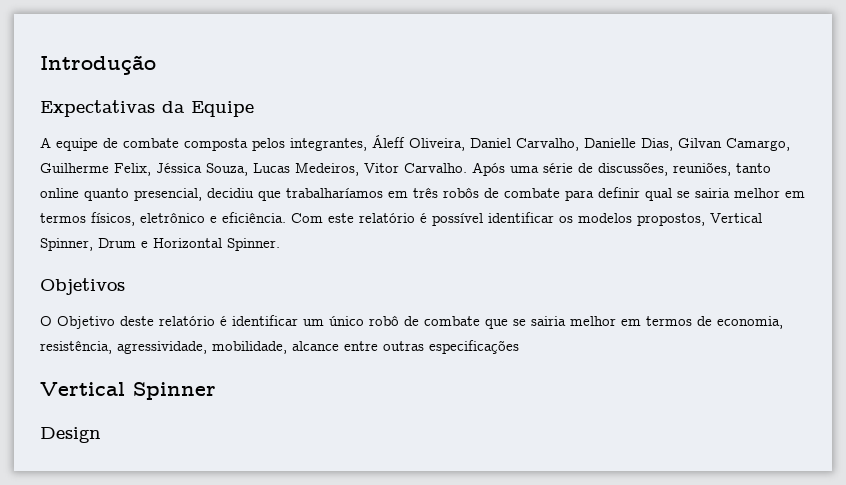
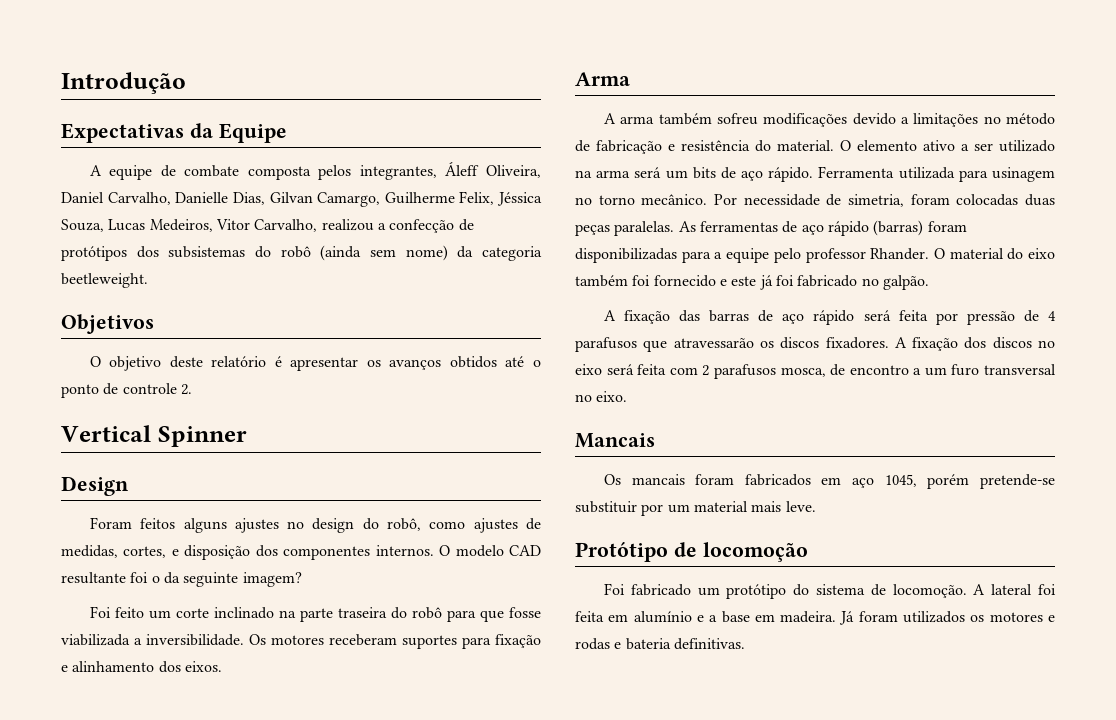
- A equipe de combate composta pelos integrantes, Áleff Oliveira, Daniel Carvalho, Danielle Dias, Gilvan Camargo, Guilherme Felix, Jéssica Souza, Lucas Medeiros, Vitor Carvalho. Após uma série de discussões, reuniões, tanto online quanto presencial, decidiu que trabalharíamos em três robôs de combate para definir qual se sairia melhor em termos físicos, eletrônico e eficiência. Com este relatório é possível identificar os modelos propostos, Vertical Spinner, Drum e Horizontal Spinner.
+ A equipe de combate composta pelos integrantes, Áleff Oliveira, Daniel Carvalho, Danielle Dias, Gilvan Camargo, Guilherme Felix, Jéssica Souza, Lucas Medeiros, Vitor Carvalho, realizou a confecção de protótipos dos subsistemas do robô (ainda sem nome) da categoria beetleweight.
- O Objetivo deste relatório é identificar um único robô de combate que se sairia melhor em termos de economia, resistência, agressividade, mobilidade, alcance entre outras especificações
+ O objetivo deste relatório é apresentar os avanços obtidos até o ponto de controle 2.
  Vertical Spinner
  Design
+ Foram feitos alguns ajustes no design do robô, como ajustes de medidas, cortes, e disposição dos componentes internos. O modelo CAD resultante foi o da seguinte imagem?
+ Foi feito um corte inclinado na parte traseira do robô para que fosse viabilizada a inversibilidade. Os motores receberam suportes para fixação e alinhamento dos eixos.
+ Arma
+ A arma também sofreu modificações devido a limitações no método de fabricação e resistência do material. O elemento ativo a ser utilizado na arma será um bits de aço rápido. Ferramenta utilizada para usinagem no torno mecânico. Por necessidade de simetria, foram colocadas duas peças paralelas. As ferramentas de aço rápido (barras) foram disponibilizadas para a equipe pelo professor Rhander. O material do eixo também foi fornecido e este já foi fabricado no galpão.
+ A fixação das barras de aço rápido será feita por pressão de 4 parafusos que atravessarão os discos fixadores. A fixação dos discos no eixo será feita com 2 parafusos mosca, de encontro a um furo transversal no eixo.
+ Mancais
+ Os mancais foram fabricados em aço 1045, porém pretende-se substituir por um material mais leve.
+ Protótipo de locomoção
+ Foi fabricado um protótipo do sistema de locomoção. A lateral foi feita em alumínio e a base em madeira. Já foram utilizados os motores e rodas e bateria definitivas.

